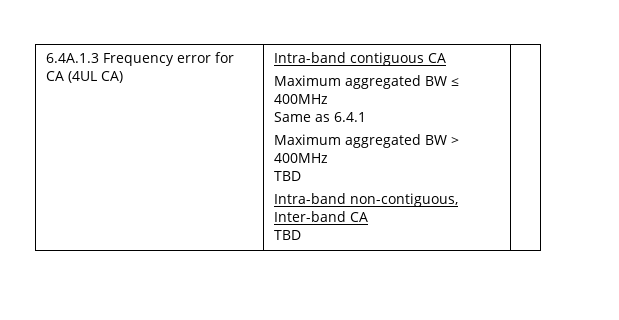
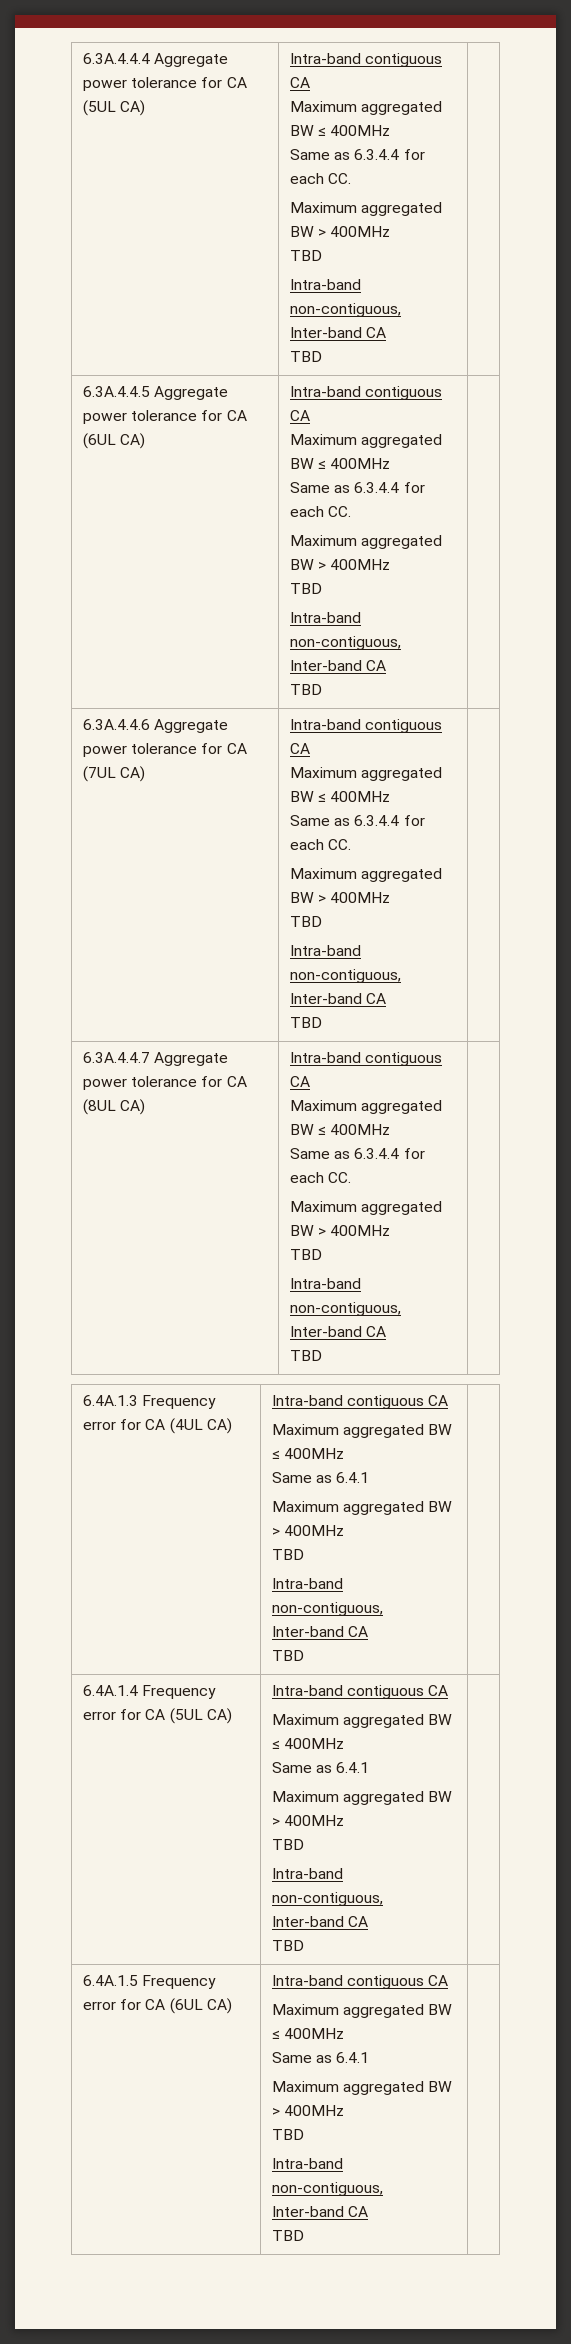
+ 6.3A.4.4.4 Aggregate power tolerance for CA (5UL CA) | Intra-band contiguous CA
+ Maximum aggregated BW ≤ 400MHz
+ Same as 6.3.4.4 for each CC.
+ Maximum aggregated BW > 400MHz
+ TBD
+ Intra-band non-contiguous, Inter-band CA
+ TBD |
+ 6.3A.4.4.5 Aggregate power tolerance for CA (6UL CA) | Intra-band contiguous CA
+ Maximum aggregated BW ≤ 400MHz
+ Same as 6.3.4.4 for each CC.
+ Maximum aggregated BW > 400MHz
+ TBD
+ Intra-band non-contiguous, Inter-band CA
+ TBD |
+ 6.3A.4.4.6 Aggregate power tolerance for CA (7UL CA) | Intra-band contiguous CA
+ Maximum aggregated BW ≤ 400MHz
+ Same as 6.3.4.4 for each CC.
+ Maximum aggregated BW > 400MHz
+ TBD
+ Intra-band non-contiguous, Inter-band CA
+ TBD |
+ 6.3A.4.4.7 Aggregate power tolerance for CA (8UL CA) | Intra-band contiguous CA
+ Maximum aggregated BW ≤ 400MHz
+ Same as 6.3.4.4 for each CC.
+ Maximum aggregated BW > 400MHz
+ TBD
+ Intra-band non-contiguous, Inter-band CA
+ TBD |
+ 6.4A.1.4 Frequency error for CA (5UL CA) | Intra-band contiguous CA
+ Maximum aggregated BW ≤ 400MHz
+ Same as 6.4.1
+ Maximum aggregated BW > 400MHz
+ TBD
+ Intra-band non-contiguous, Inter-band CA
+ TBD |
+ 6.4A.1.5 Frequency error for CA (6UL CA) | Intra-band contiguous CA
+ Maximum aggregated BW ≤ 400MHz
+ Same as 6.4.1
+ Maximum aggregated BW > 400MHz
+ TBD
+ Intra-band non-contiguous, Inter-band CA
+ TBD |

